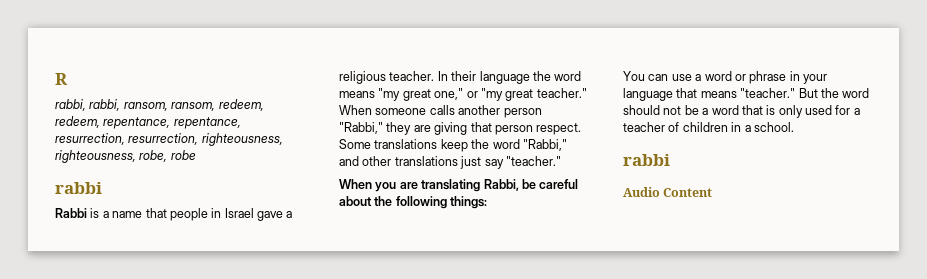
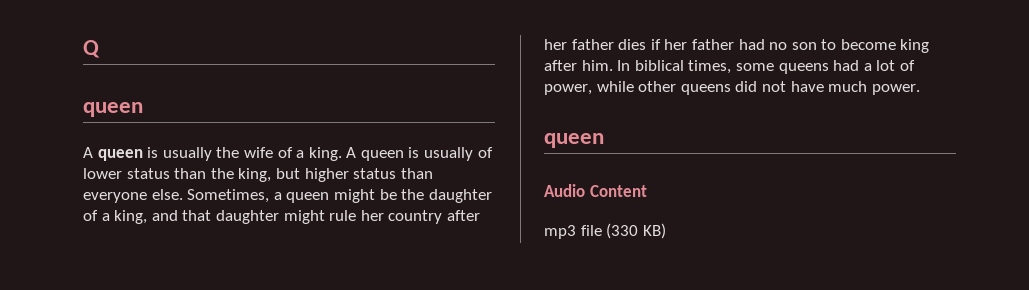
- R
- rabbi, rabbi, ransom, ransom, redeem, redeem, repentance, repentance, resurrection, resurrection, righteousness, righteousness, robe, robe
- rabbi
- Rabbi is a name that people in Israel gave a religious teacher. In their language the word means "my great one," or "my great teacher." When someone calls another person "Rabbi," they are giving that person respect. Some translations keep the word "Rabbi," and other translations just say "teacher."
- When you are translating Rabbi, be careful about the following things:
- You can use a word or phrase in your language that means "teacher." But the word should not be a word that is only used for a teacher of children in a school.
- rabbi
+ Q
+ queen
+ A queen is usually the wife of a king. A queen is usually of lower status than the king, but higher status than everyone else. Sometimes, a queen might be the daughter of a king, and that daughter might rule her country after her father dies if her father had no son to become king after him. In biblical times, some queens had a lot of power, while other queens did not have much power.
+ queen
  Audio Content
+ mp3 file (330 KB)

